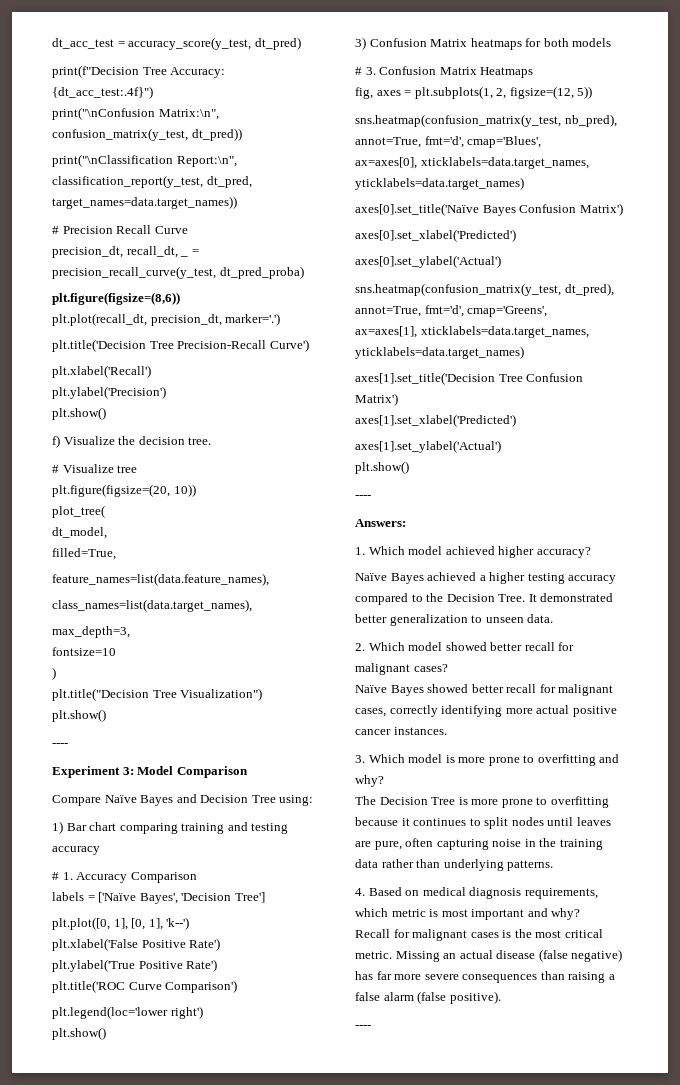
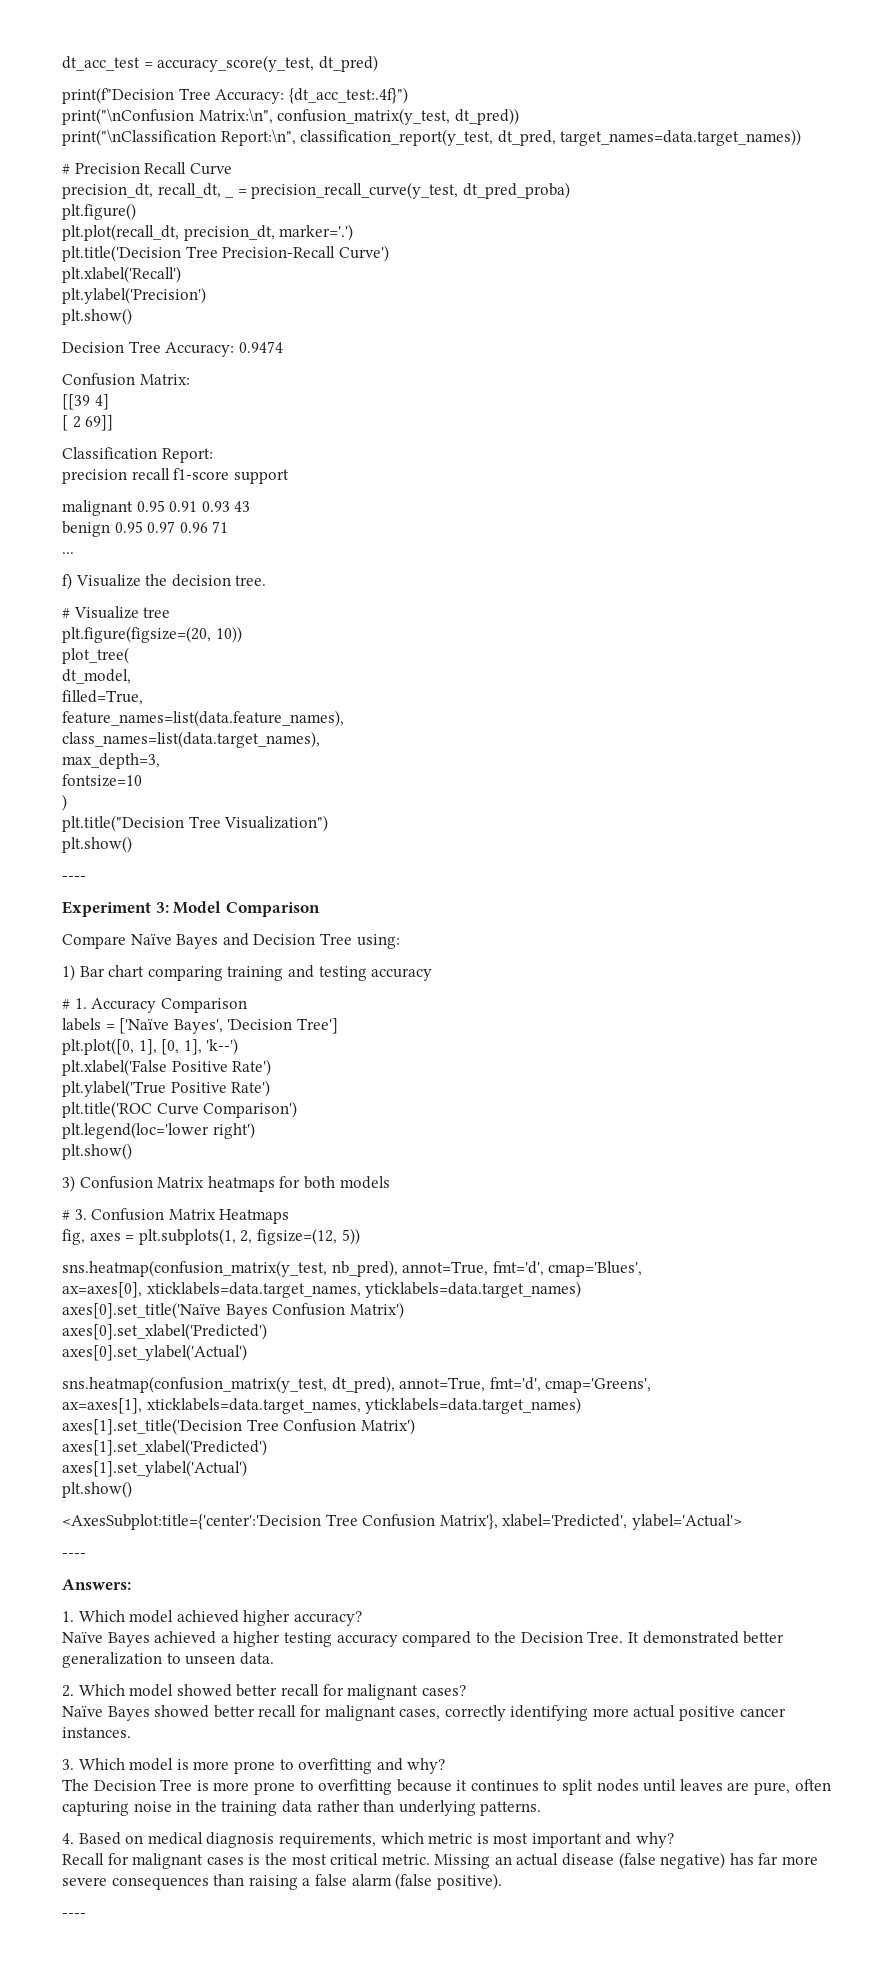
- plt.figure(figsize=(8,6))
+ plt.figure()
+ Decision Tree Accuracy: 0.9474
+ Confusion Matrix:
+ [[39 4]
+ [ 2 69]]
+ Classification Report:
+ precision recall f1-score support
+ malignant 0.95 0.91 0.93 43
+ benign 0.95 0.97 0.96 71
+ ...
+ <AxesSubplot:title={'center':'Decision Tree Confusion Matrix'}, xlabel='Predicted', ylabel='Actual'>

